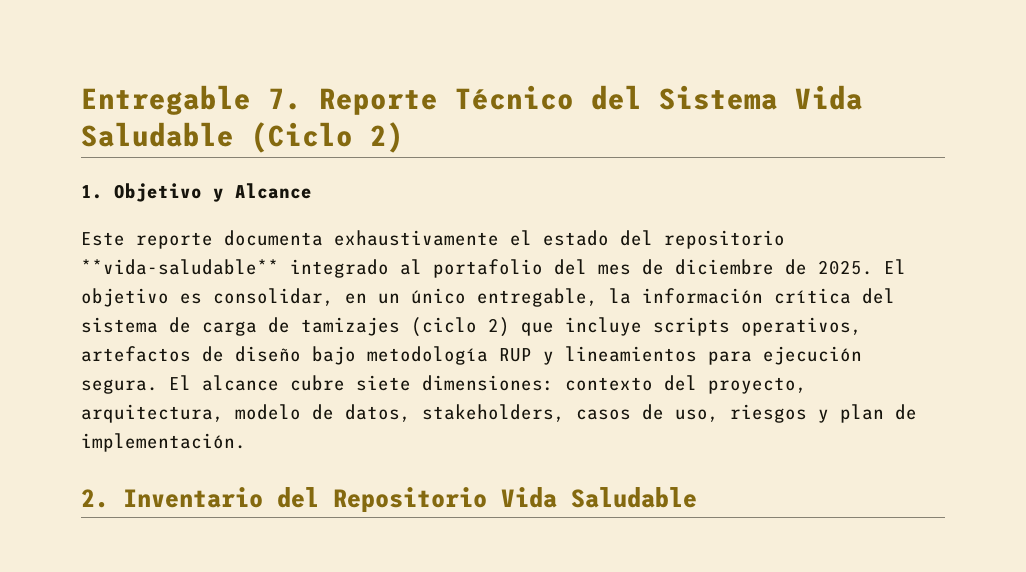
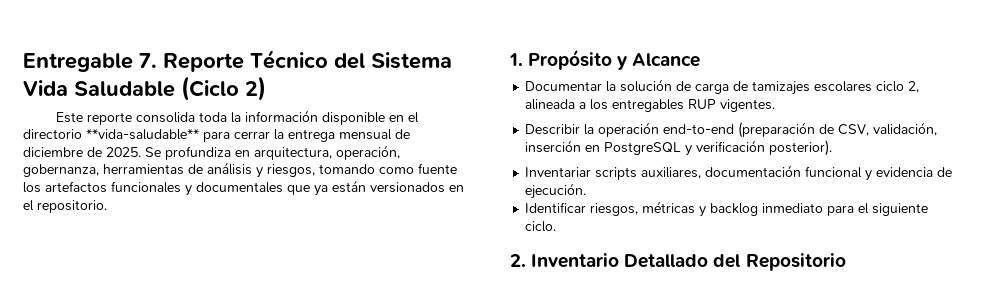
- 1. Objetivo y Alcance
- Este reporte documenta exhaustivamente el estado del repositorio **vida-saludable** integrado al portafolio del mes de diciembre de 2025. El objetivo es consolidar, en un único entregable, la información crítica del sistema de carga de tamizajes (ciclo 2) que incluye scripts operativos, artefactos de diseño bajo metodología RUP y lineamientos para ejecución segura. El alcance cubre siete dimensiones: contexto del proyecto, arquitectura, modelo de datos, stakeholders, casos de uso, riesgos y plan de implementación.
+ Este reporte consolida toda la información disponible en el directorio **vida-saludable** para cerrar la entrega mensual de diciembre de 2025. Se profundiza en arquitectura, operación, gobernanza, herramientas de análisis y riesgos, tomando como fuente los artefactos funcionales y documentales que ya están versionados en el repositorio.
+ 1. Propósito y Alcance
+ Documentar la solución de carga de tamizajes escolares ciclo 2, alineada a los entregables RUP vigentes.
+ Describir la operación end-to-end (preparación de CSV, validación, inserción en PostgreSQL y verificación posterior).
+ Inventariar scripts auxiliares, documentación funcional y evidencia de ejecución.
+ Identificar riesgos, métricas y backlog inmediato para el siguiente ciclo.
- 2. Inventario del Repositorio Vida Saludable
+ 2. Inventario Detallado del Repositorio

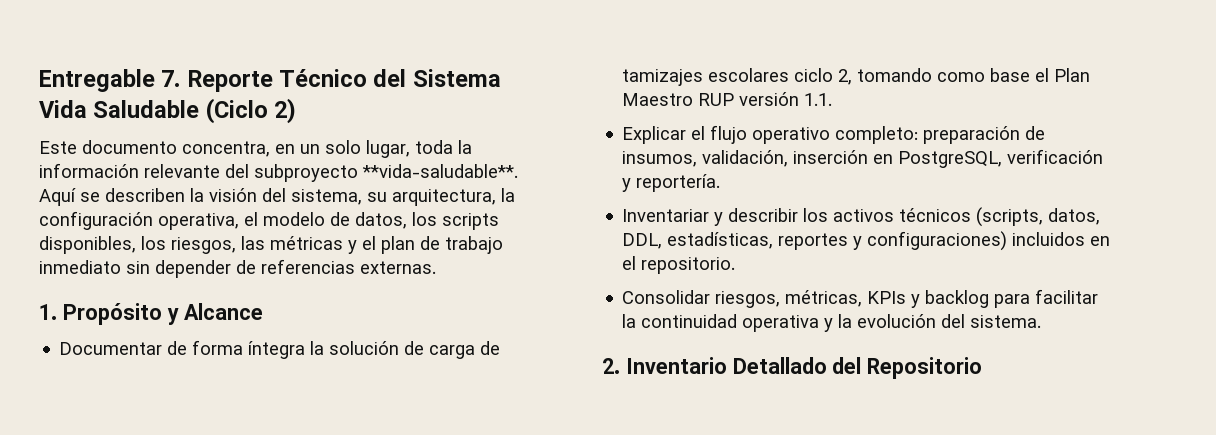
- Este reporte consolida toda la información disponible en el directorio **vida-saludable** para cerrar la entrega mensual de diciembre de 2025. Se profundiza en arquitectura, operación, gobernanza, herramientas de análisis y riesgos, tomando como fuente los artefactos funcionales y documentales que ya están versionados en el repositorio.
+ Este documento concentra, en un solo lugar, toda la información relevante del subproyecto **vida-saludable**. Aquí se describen la visión del sistema, su arquitectura, la configuración operativa, el modelo de datos, los scripts disponibles, los riesgos, las métricas y el plan de trabajo inmediato sin depender de referencias externas.
- Documentar la solución de carga de tamizajes escolares ciclo 2, alineada a los entregables RUP vigentes.
- Describir la operación end-to-end (preparación de CSV, validación, inserción en PostgreSQL y verificación posterior).
- Inventariar scripts auxiliares, documentación funcional y evidencia de ejecución.
- Identificar riesgos, métricas y backlog inmediato para el siguiente ciclo.
+ Documentar de forma íntegra la solución de carga de tamizajes escolares ciclo 2, tomando como base el Plan Maestro RUP versión 1.1.
+ Explicar el flujo operativo completo: preparación de insumos, validación, inserción en PostgreSQL, verificación y reportería.
+ Inventariar y describir los activos técnicos (scripts, datos, DDL, estadísticas, reportes y configuraciones) incluidos en el repositorio.
+ Consolidar riesgos, métricas, KPIs y backlog para facilitar la continuidad operativa y la evolución del sistema.

